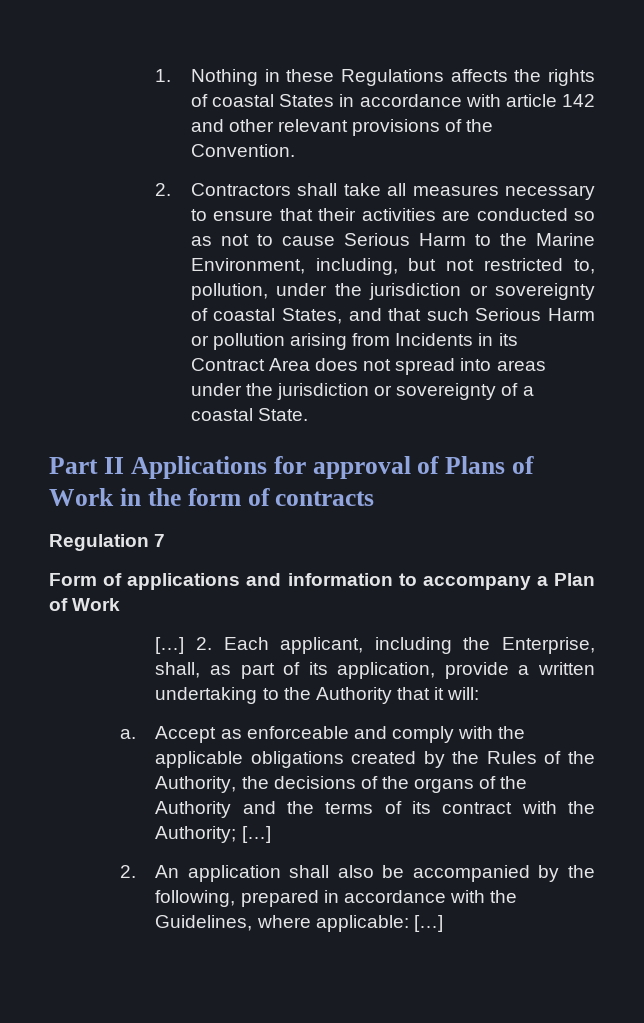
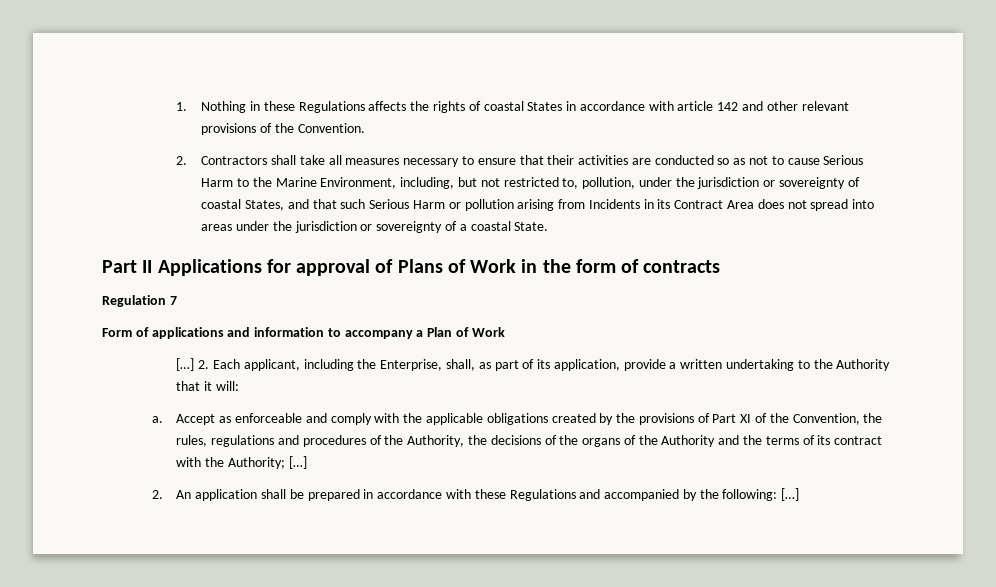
- Accept as enforceable and comply with the applicable obligations created by the Rules of the Authority, the decisions of the organs of the Authority and the terms of its contract with the Authority; […]
+ Accept as enforceable and comply with the applicable obligations created by the provisions of Part XI of the Convention, the rules, regulations and procedures of the Authority, the decisions of the organs of the Authority and the terms of its contract with the Authority; […]
- 2. An application shall also be accompanied by the following, prepared in accordance with the Guidelines, where applicable: […]
+ 2. An application shall be prepared in accordance with these Regulations and accompanied by the following: […]

